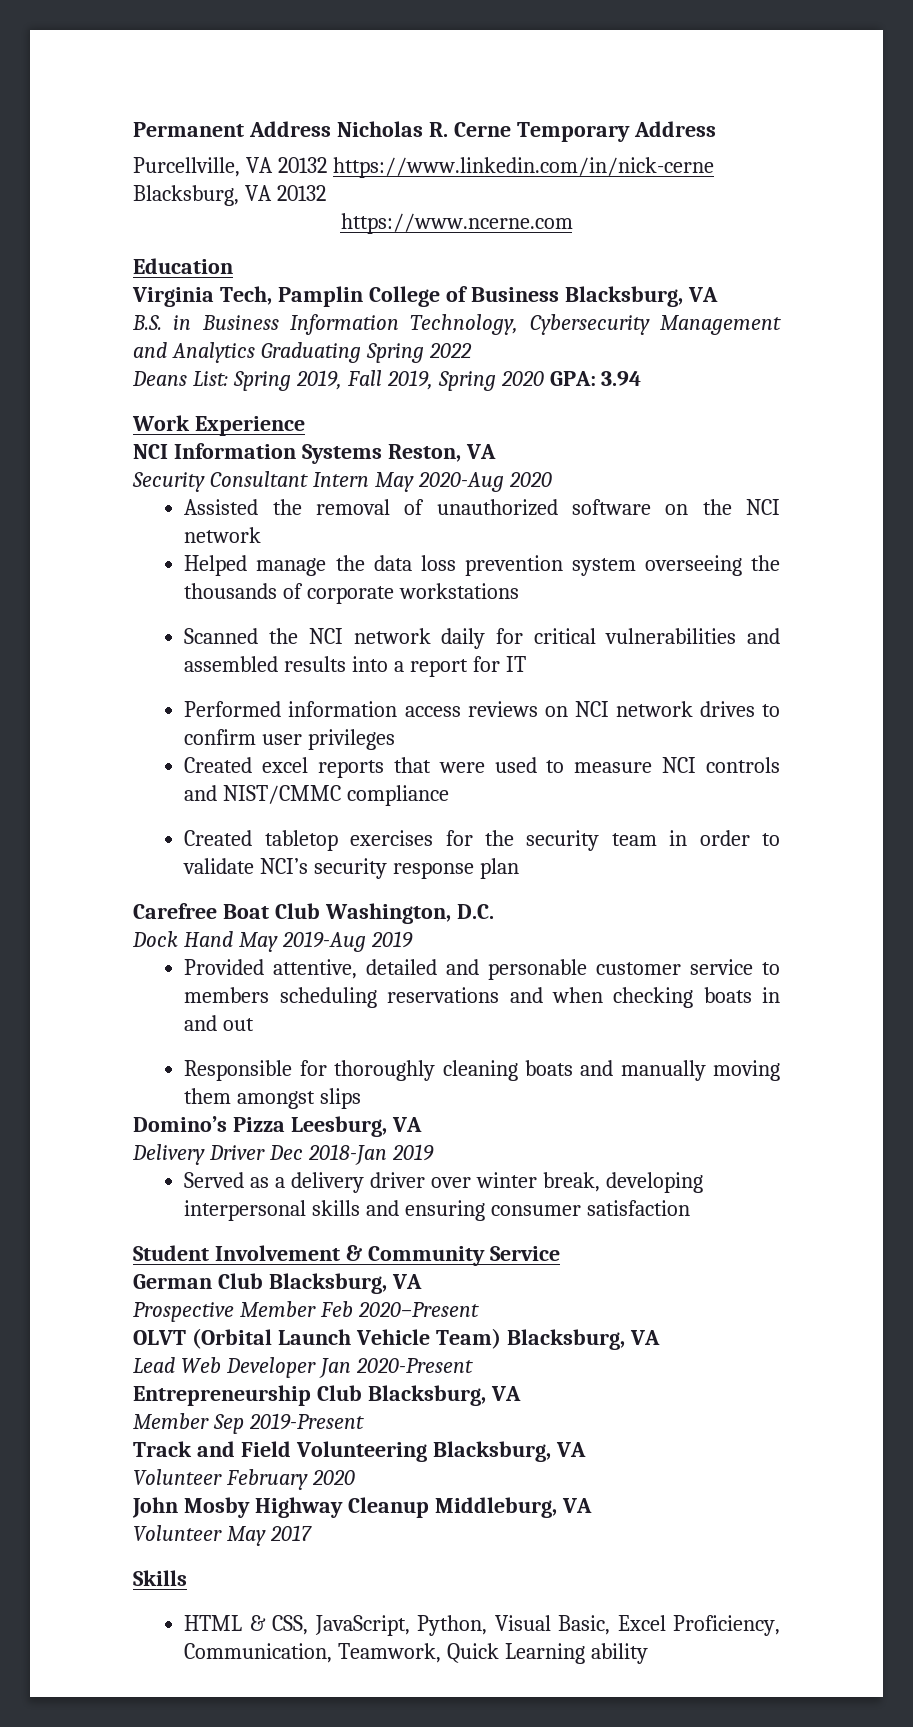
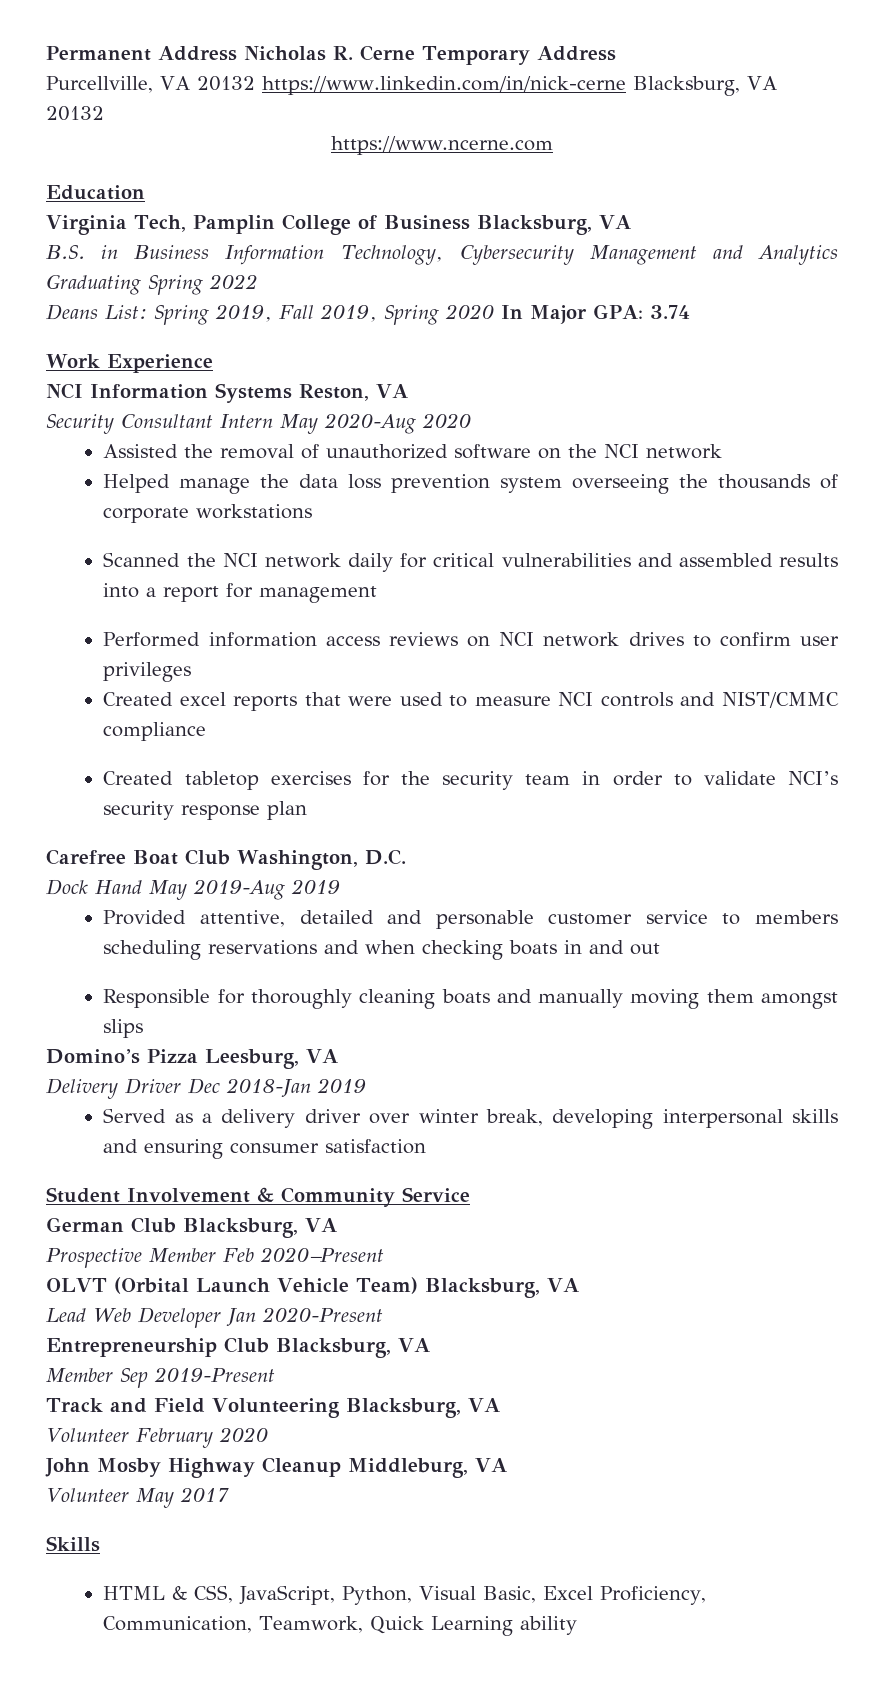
- Deans List: Spring 2019, Fall 2019, Spring 2020 GPA: 3.94
+ Deans List: Spring 2019, Fall 2019, Spring 2020 In Major GPA: 3.74
- Scanned the NCI network daily for critical vulnerabilities and assembled results into a report for IT
+ Scanned the NCI network daily for critical vulnerabilities and assembled results into a report for management

